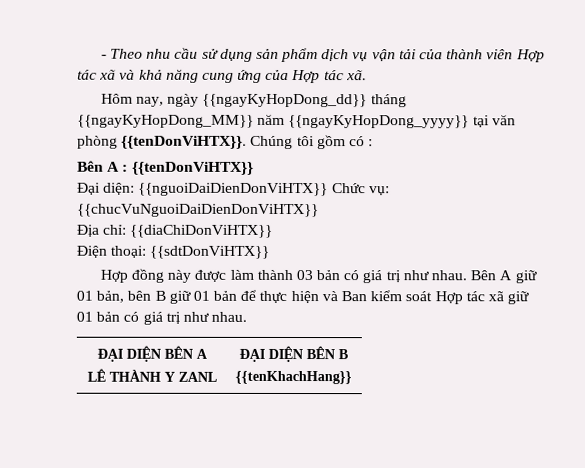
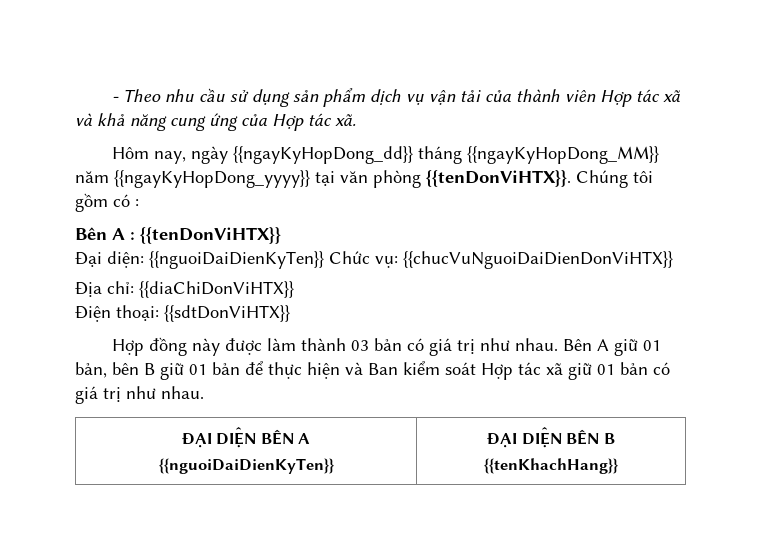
- Đại diện: {{nguoiDaiDienDonViHTX}} Chức vụ: {{chucVuNguoiDaiDienDonViHTX}}
+ Đại diện: {{nguoiDaiDienKyTen}} Chức vụ: {{chucVuNguoiDaiDienDonViHTX}}
  ĐẠI DIỆN BÊN A
- LÊ THÀNH Y ZANL | ĐẠI DIỆN BÊN B
+ {{nguoiDaiDienKyTen}} | ĐẠI DIỆN BÊN B

